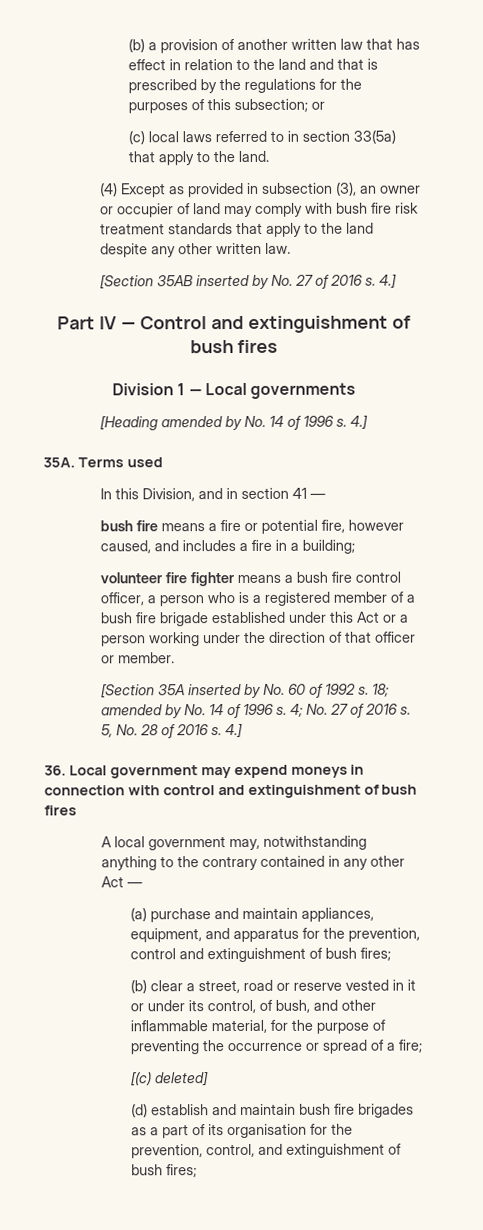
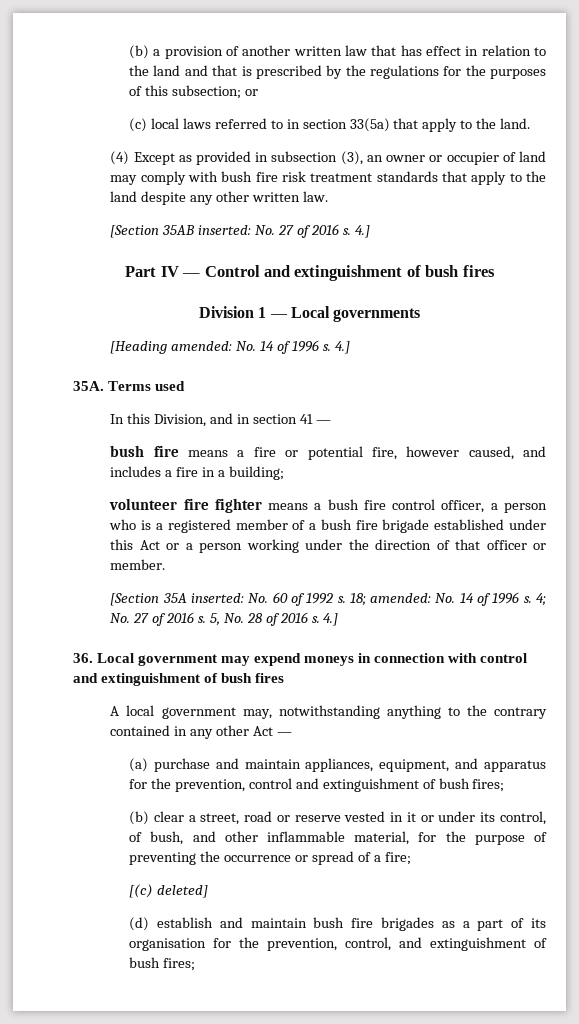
- [Section 35AB inserted by No. 27 of 2016 s.
+ [Section 35AB inserted: No. 27 of 2016 s.
- [Heading amended by No. 14 of 1996 s.
+ [Heading amended: No. 14 of 1996 s.
- [Section 35A inserted by No. 60 of 1992 s.
+ [Section 35A inserted: No. 60 of 1992 s.
- 18; amended by No. 14 of 1996 s.
+ 18; amended: No. 14 of 1996 s.

